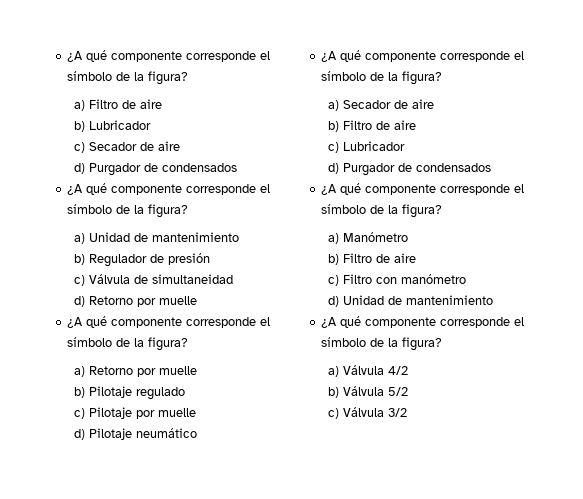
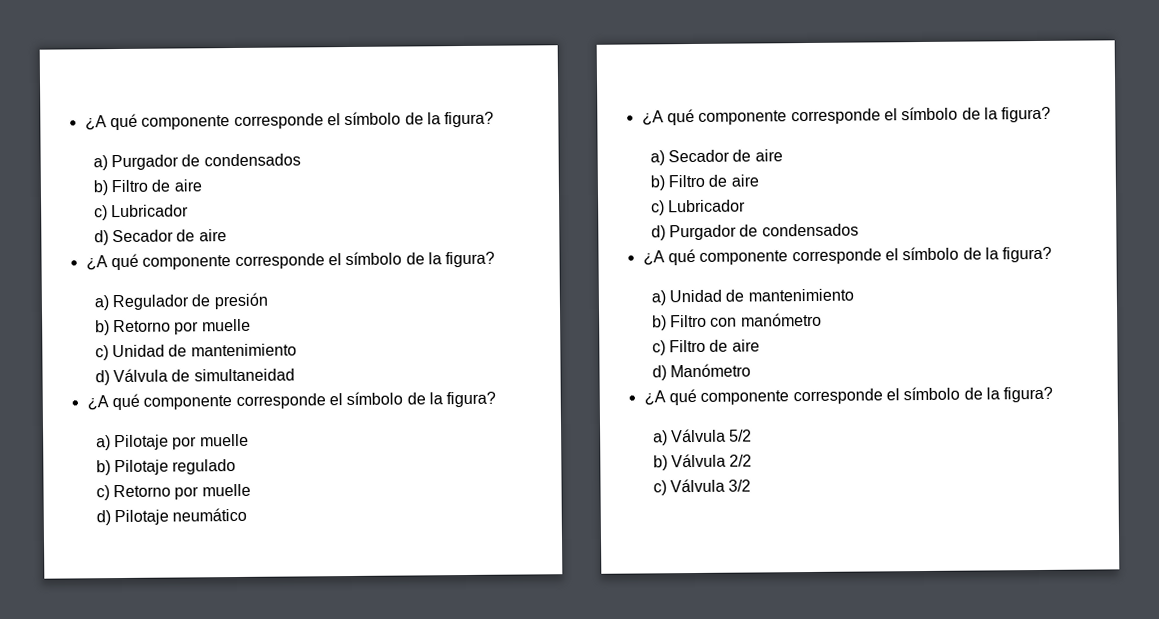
- a) Filtro de aire
- b) Lubricador
- c) Secador de aire
- d) Purgador de condensados
+ a) Purgador de condensados
+ b) Filtro de aire
+ c) Lubricador
+ d) Secador de aire
- a) Unidad de mantenimiento
- b) Regulador de presión
- c) Válvula de simultaneidad
+ a) Regulador de presión
+ b) Retorno por muelle
+ c) Unidad de mantenimiento
+ d) Válvula de simultaneidad
- d) Retorno por muelle
- a) Retorno por muelle
+ a) Pilotaje por muelle
- c) Pilotaje por muelle
+ c) Retorno por muelle
- a) Manómetro
- b) Filtro de aire
- c) Filtro con manómetro
- d) Unidad de mantenimiento
+ a) Unidad de mantenimiento
+ b) Filtro con manómetro
+ c) Filtro de aire
+ d) Manómetro
- a) Válvula 4/2
+ a) Válvula 5/2
- b) Válvula 5/2
+ b) Válvula 2/2

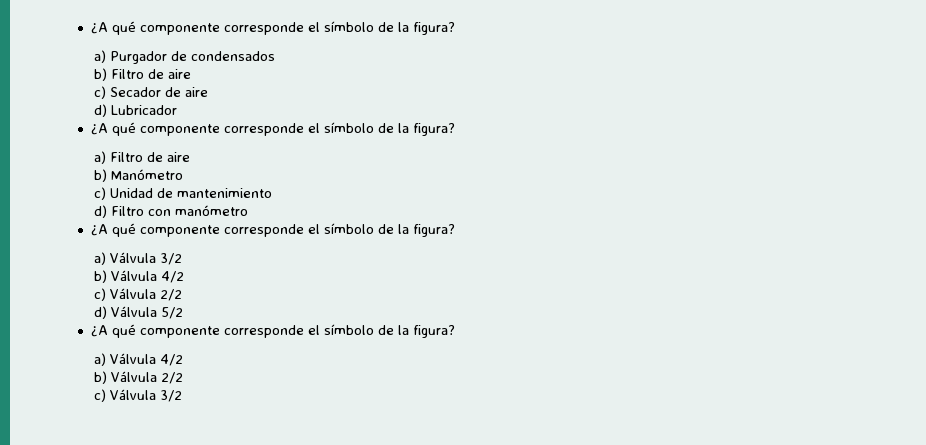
  a) Purgador de condensados
  b) Filtro de aire
- c) Lubricador
- d) Secador de aire
+ c) Secador de aire
+ d) Lubricador
- a) Regulador de presión
- b) Retorno por muelle
+ a) Filtro de aire
+ b) Manómetro
- d) Válvula de simultaneidad
- ¿A qué componente corresponde el símbolo de la figura?
- a) Pilotaje por muelle
- b) Pilotaje regulado
- c) Retorno por muelle
- d) Pilotaje neumático
- ¿A qué componente corresponde el símbolo de la figura?
- a) Secador de aire
- b) Filtro de aire
- c) Lubricador
- d) Purgador de condensados
- ¿A qué componente corresponde el símbolo de la figura?
- a) Unidad de mantenimiento
- b) Filtro con manómetro
- c) Filtro de aire
- d) Manómetro
+ d) Filtro con manómetro
- a) Válvula 5/2
+ a) Válvula 3/2
+ b) Válvula 4/2
+ c) Válvula 2/2
+ d) Válvula 5/2
+ ¿A qué componente corresponde el símbolo de la figura?
+ a) Válvula 4/2

